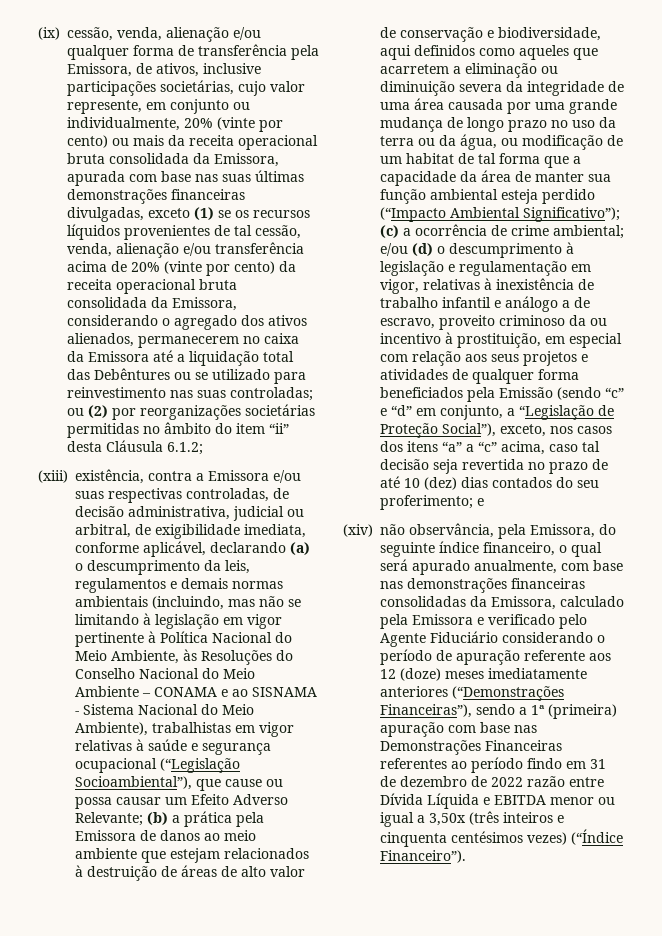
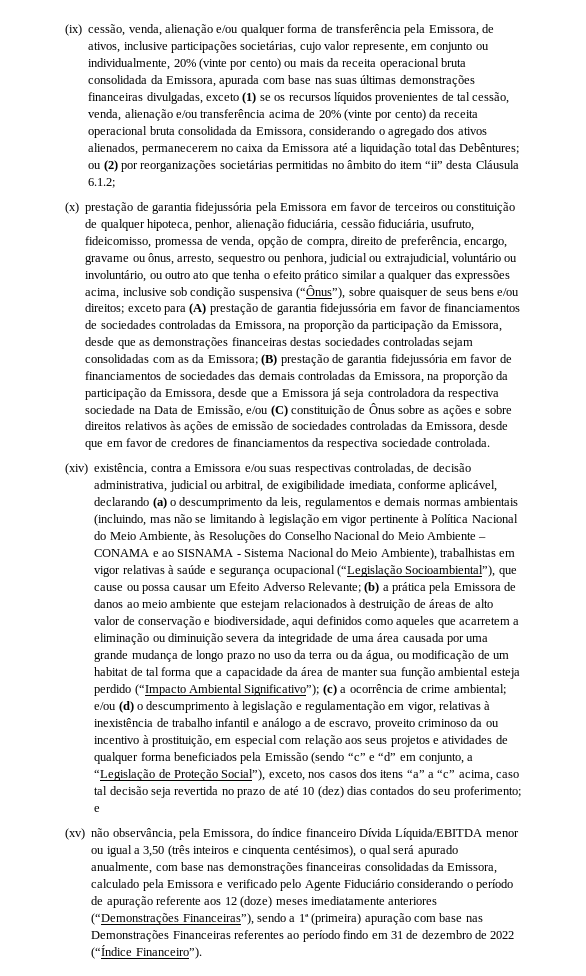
- (ix) cessão, venda, alienação e/ou qualquer forma de transferência pela Emissora, de ativos, inclusive participações societárias, cujo valor represente, em conjunto ou individualmente, 20% (vinte por cento) ou mais da receita operacional bruta consolidada da Emissora, apurada com base nas suas últimas demonstrações financeiras divulgadas, exceto (1) se os recursos líquidos provenientes de tal cessão, venda, alienação e/ou transferência acima de 20% (vinte por cento) da receita operacional bruta consolidada da Emissora, considerando o agregado dos ativos alienados, permanecerem no caixa da Emissora até a liquidação total das Debêntures ou se utilizado para reinvestimento nas suas controladas;
+ (ix) cessão, venda, alienação e/ou qualquer forma de transferência pela Emissora, de ativos, inclusive participações societárias, cujo valor represente, em conjunto ou individualmente, 20% (vinte por cento) ou mais da receita operacional bruta consolidada da Emissora, apurada com base nas suas últimas demonstrações financeiras divulgadas, exceto (1) se os recursos líquidos provenientes de tal cessão, venda, alienação e/ou transferência acima de 20% (vinte por cento) da receita operacional bruta consolidada da Emissora, considerando o agregado dos ativos alienados, permanecerem no caixa da Emissora até a liquidação total das Debêntures;
- (xiii) existência, contra a Emissora e/ou suas respectivas controladas, de decisão administrativa, judicial ou arbitral, de exigibilidade imediata, conforme aplicável, declarando (a) o descumprimento da leis, regulamentos e demais normas ambientais (incluindo, mas não se limitando à legislação em vigor pertinente à Política Nacional do Meio Ambiente, às Resoluções do Conselho Nacional do Meio Ambiente – CONAMA e ao SISNAMA - Sistema Nacional do Meio Ambiente), trabalhistas em vigor relativas à saúde e segurança ocupacional (“Legislação Socioambiental”), que cause ou possa causar um Efeito Adverso Relevante;
+ (x) prestação de garantia fidejussória pela Emissora em favor de terceiros ou constituição de qualquer hipoteca, penhor, alienação fiduciária, cessão fiduciária, usufruto, fideicomisso, promessa de venda, opção de compra, direito de preferência, encargo, gravame ou ônus, arresto, sequestro ou penhora, judicial ou extrajudicial, voluntário ou involuntário, ou outro ato que tenha o efeito prático similar a qualquer das expressões acima, inclusive sob condição suspensiva (“Ônus”), sobre quaisquer de seus bens e/ou direitos; exceto para (A) prestação de garantia fidejussória em favor de financiamentos de sociedades controladas da Emissora, na proporção da participação da Emissora, desde que as demonstrações financeiras destas sociedades controladas sejam consolidadas com as da Emissora; (B) prestação de garantia fidejussória em favor de financiamentos de sociedades das demais controladas da Emissora, na proporção da participação da Emissora, desde que a Emissora já seja controladora da respectiva sociedade na Data de Emissão, e/ou (C) constituição de Ônus sobre as ações e sobre direitos relativos às ações de emissão de sociedades controladas da Emissora, desde que em favor de credores de financiamentos da respectiva sociedade controlada.
+ (xiv) existência, contra a Emissora e/ou suas respectivas controladas, de decisão administrativa, judicial ou arbitral, de exigibilidade imediata, conforme aplicável, declarando (a) o descumprimento da leis, regulamentos e demais normas ambientais (incluindo, mas não se limitando à legislação em vigor pertinente à Política Nacional do Meio Ambiente, às Resoluções do Conselho Nacional do Meio Ambiente – CONAMA e ao SISNAMA - Sistema Nacional do Meio Ambiente), trabalhistas em vigor relativas à saúde e segurança ocupacional (“Legislação Socioambiental”), que cause ou possa causar um Efeito Adverso Relevante;
- (xiv) não observância, pela Emissora, do seguinte índice financeiro, o qual será apurado anualmente, com base nas demonstrações financeiras consolidadas da Emissora, calculado pela Emissora e verificado pelo Agente Fiduciário considerando o período de apuração referente aos 12 (doze) meses imediatamente anteriores (“Demonstrações Financeiras”), sendo a 1ª (primeira) apuração com base nas Demonstrações Financeiras referentes ao período findo em 31 de dezembro de 2022 razão entre Dívida Líquida e EBITDA menor ou igual a 3,50x (três inteiros e cinquenta centésimos vezes) (“Índice Financeiro”).
+ (xv) não observância, pela Emissora, do índice financeiro Dívida Líquida/EBITDA menor ou igual a 3,50 (três inteiros e cinquenta centésimos), o qual será apurado anualmente, com base nas demonstrações financeiras consolidadas da Emissora, calculado pela Emissora e verificado pelo Agente Fiduciário considerando o período de apuração referente aos 12 (doze) meses imediatamente anteriores (“Demonstrações Financeiras”), sendo a 1ª (primeira) apuração com base nas Demonstrações Financeiras referentes ao período findo em 31 de dezembro de 2022 (“Índice Financeiro”).

